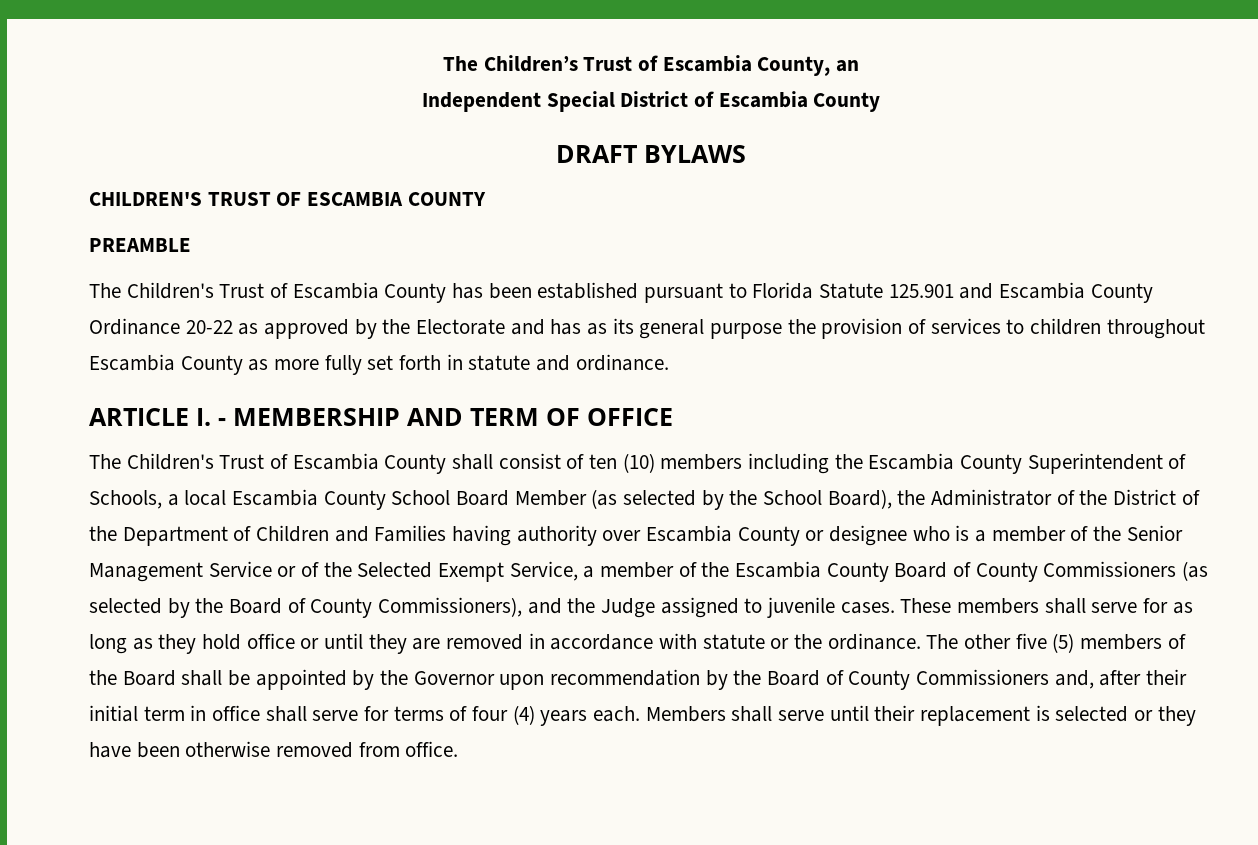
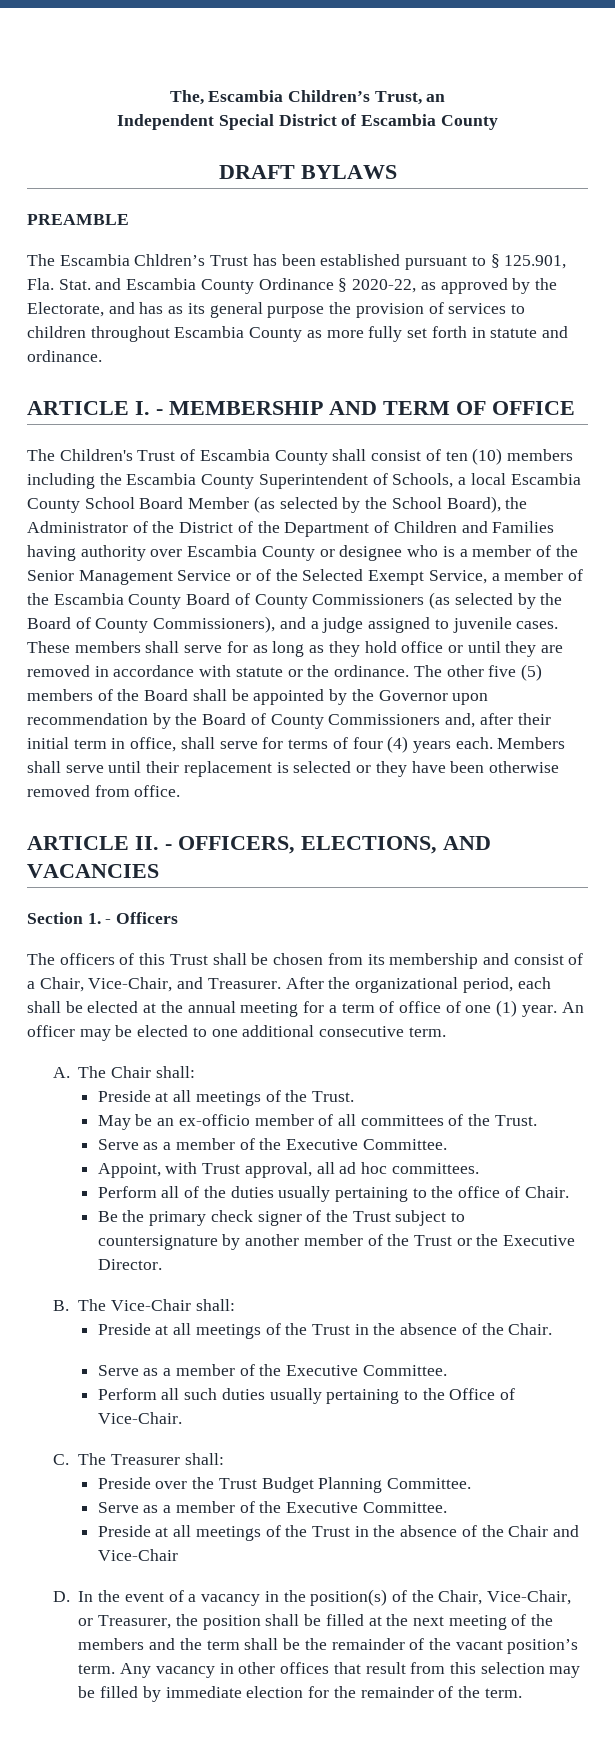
- The Children’s Trust of Escambia County, an
+ The, Escambia Children’s Trust, an
- CHILDREN'S TRUST OF ESCAMBIA COUNTY
  PREAMBLE
- The Children's Trust of Escambia County has been established pursuant to Florida Statute 125.901 and Escambia County Ordinance 20-22 as approved by the Electorate and has as its general purpose the provision of services to children throughout Escambia County as more fully set forth in statute and ordinance.
+ The Escambia Chldren’s Trust has been established pursuant to § 125.901, Fla. Stat. and Escambia County Ordinance § 2020-22, as approved by the Electorate, and has as its general purpose the provision of services to children throughout Escambia County as more fully set forth in statute and ordinance.
- The Children's Trust of Escambia County shall consist of ten (10) members including the Escambia County Superintendent of Schools, a local Escambia County School Board Member (as selected by the School Board), the Administrator of the District of the Department of Children and Families having authority over Escambia County or designee who is a member of the Senior Management Service or of the Selected Exempt Service, a member of the Escambia County Board of County Commissioners (as selected by the Board of County Commissioners), and the Judge assigned to juvenile cases.
+ The Children's Trust of Escambia County shall consist of ten (10) members including the Escambia County Superintendent of Schools, a local Escambia County School Board Member (as selected by the School Board), the Administrator of the District of the Department of Children and Families having authority over Escambia County or designee who is a member of the Senior Management Service or of the Selected Exempt Service, a member of the Escambia County Board of County Commissioners (as selected by the Board of County Commissioners), and a judge assigned to juvenile cases.
- The other five (5) members of the Board shall be appointed by the Governor upon recommendation by the Board of County Commissioners and, after their initial term in office shall serve for terms of four (4) years each.
+ The other five (5) members of the Board shall be appointed by the Governor upon recommendation by the Board of County Commissioners and, after their initial term in office, shall serve for terms of four (4) years each.
+ ARTICLE II. - OFFICERS, ELECTIONS, AND VACANCIES
+ Section 1. - Officers
+ The officers of this Trust shall be chosen from its membership and consist of a Chair, Vice-Chair, and Treasurer. After the organizational period, each shall be elected at the annual meeting for a term of office of one (1) year. An officer may be elected to one additional consecutive term.
+ A. The Chair shall:
+ Preside at all meetings of the Trust.
+ May be an ex-officio member of all committees of the Trust.
+ Serve as a member of the Executive Committee.
+ Appoint, with Trust approval, all ad hoc committees.
+ Perform all of the duties usually pertaining to the office of Chair.
+ Be the primary check signer of the Trust subject to countersignature by another member of the Trust or the Executive Director.
+ B. The Vice-Chair shall:
+ Preside at all meetings of the Trust in the absence of the Chair.
+ Serve as a member of the Executive Committee.
+ Perform all such duties usually pertaining to the Office of Vice-Chair.
+ C. The Treasurer shall:
+ Preside over the Trust Budget Planning Committee.
+ Serve as a member of the Executive Committee.
+ Preside at all meetings of the Trust in the absence of the Chair and Vice-Chair
+ D. In the event of a vacancy in the position(s) of the Chair, Vice-Chair, or Treasurer, the position shall be filled at the next meeting of the members and the term shall be the remainder of the vacant position’s term. Any vacancy in other offices that result from this selection may be filled by immediate election for the remainder of the term.

